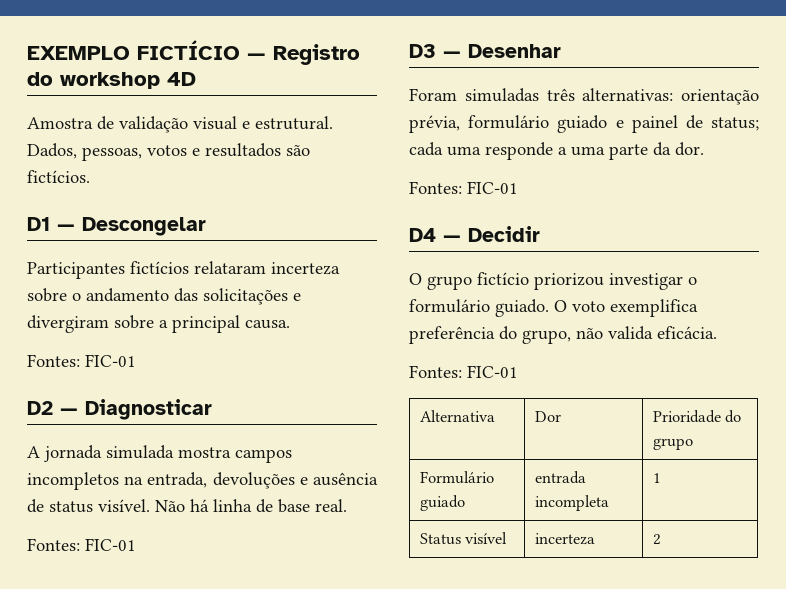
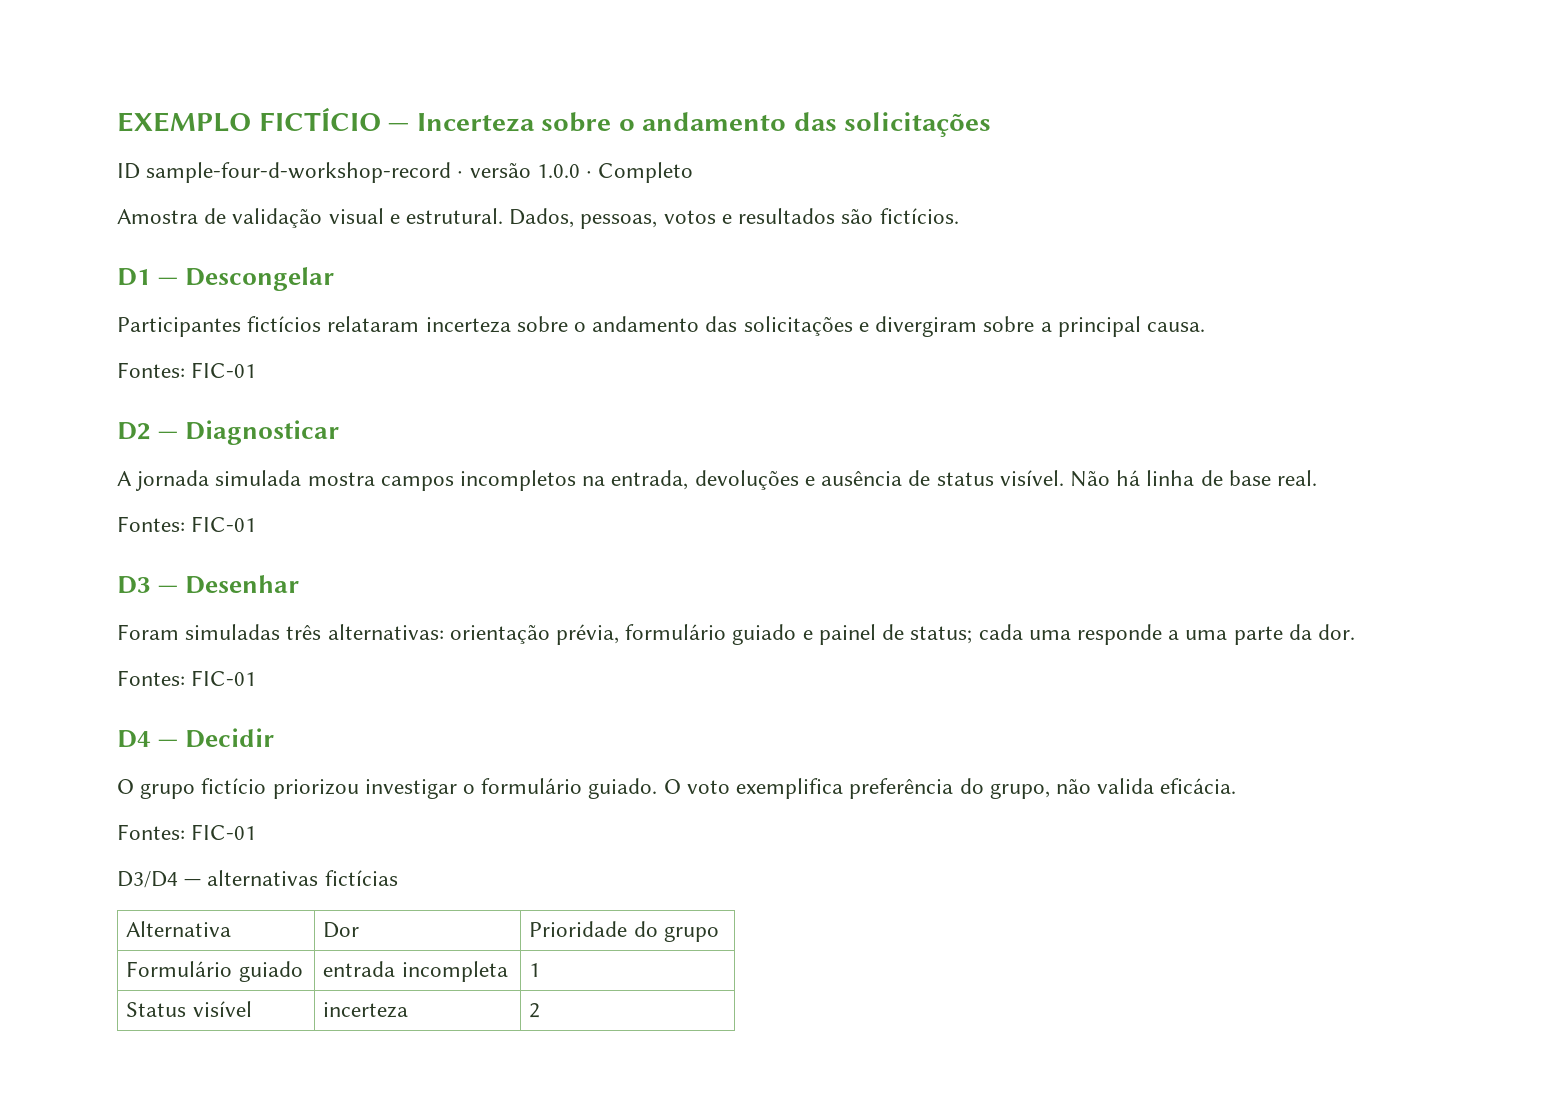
- EXEMPLO FICTÍCIO — Registro do workshop 4D
+ EXEMPLO FICTÍCIO — Incerteza sobre o andamento das solicitações
+ ID sample-four-d-workshop-record · versão 1.0.0 · Completo
+ D3/D4 — alternativas fictícias

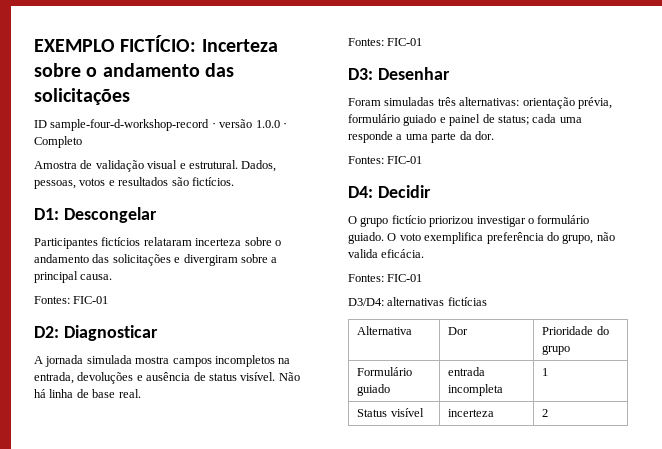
- EXEMPLO FICTÍCIO — Incerteza sobre o andamento das solicitações
+ EXEMPLO FICTÍCIO: Incerteza sobre o andamento das solicitações
- D1 — Descongelar
+ D1: Descongelar
- D2 — Diagnosticar
+ D2: Diagnosticar
- D3 — Desenhar
+ D3: Desenhar
- D4 — Decidir
+ D4: Decidir
- D3/D4 — alternativas fictícias
+ D3/D4: alternativas fictícias

